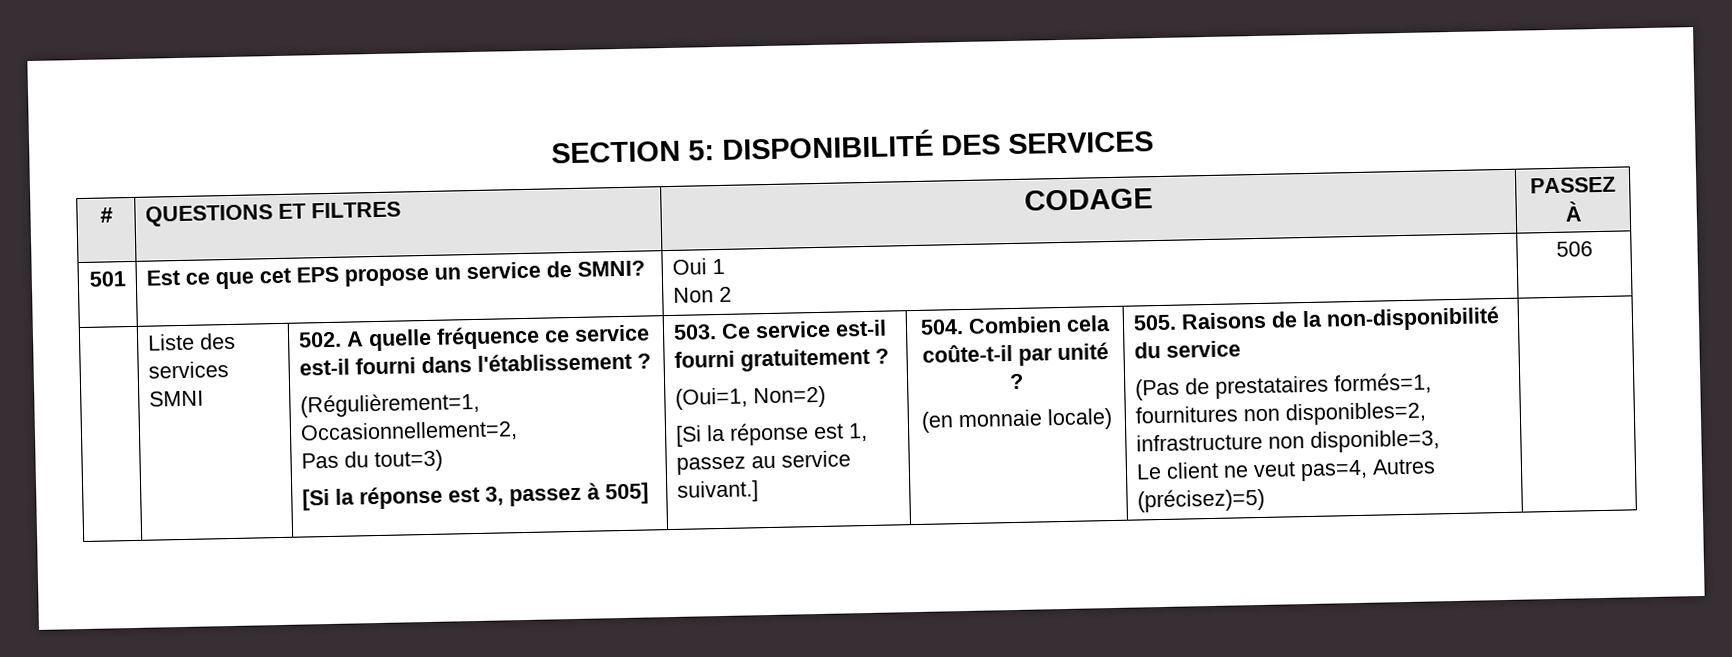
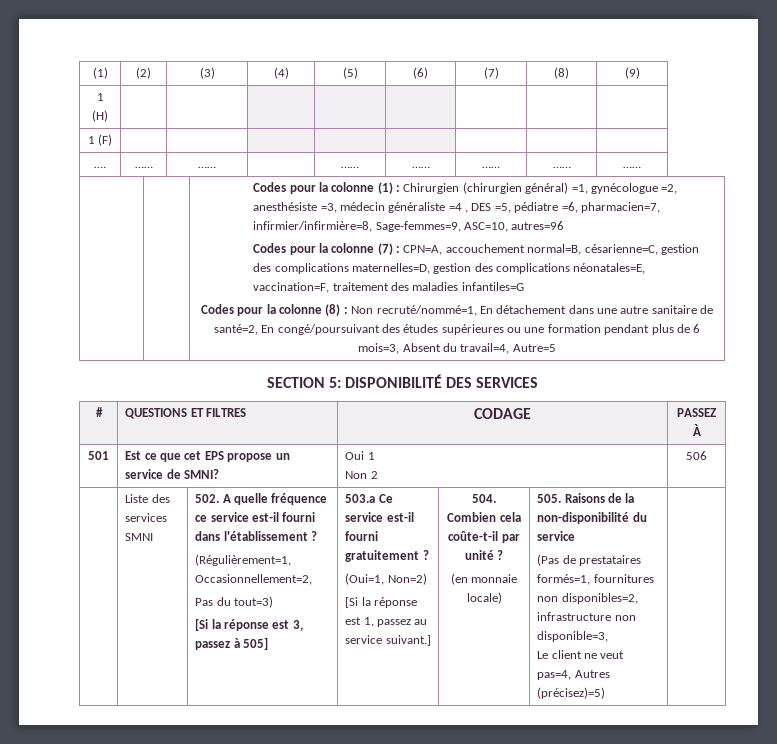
+ (1) | (2) | (3) | (4) | (5) | (6) | (7) | (8) | (9)
+ 1 (H) | | | | | | | |
+ 1 (F) | | | | | | | |
+ …. | …… | …… | | …… | …… | …… | …… | ……
+ | | Codes pour la colonne (1) : Chirurgien (chirurgien général) =1, gynécologue =2, anesthésiste =3, médecin généraliste =4 , DES =5, pédiatre =6, pharmacien=7, infirmier/infirmière=8, Sage-femmes=9, ASC=10, autres=96
+ Codes pour la colonne (7) : CPN=A, accouchement normal=B, césarienne=C, gestion des complications maternelles=D, gestion des complications néonatales=E, vaccination=F, traitement des maladies infantiles=G
+ Codes pour la colonne (8) : Non recruté/nommé=1, En détachement dans une autre sanitaire de santé=2, En congé/poursuivant des études supérieures ou une formation pendant plus de 6 mois=3, Absent du travail=4, Autre=5
- 503. Ce service est-il fourni gratuitement ?
+ 503.a Ce service est-il fourni gratuitement ?

